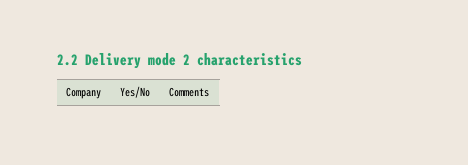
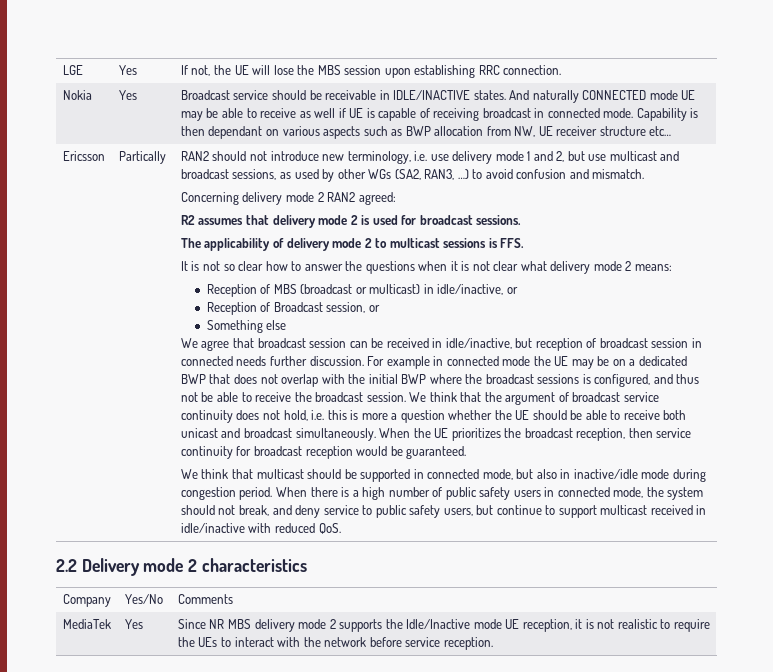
+ LGE | Yes | If not, the UE will lose the MBS session upon establishing RRC connection.
+ Nokia | Yes | Broadcast service should be receivable in IDLE/INACTIVE states. And naturally CONNECTED mode UE may be able to receive as well if UE is capable of receiving broadcast in connected mode. Capability is then dependant on various aspects such as BWP allocation from NW, UE receiver structure etc…
+ Ericsson | Partically | RAN2 should not introduce new terminology, i.e. use delivery mode 1 and 2, but use multicast and broadcast sessions, as used by other WGs (SA2, RAN3, …) to avoid confusion and mismatch.
+ Concerning delivery mode 2 RAN2 agreed:
+ R2 assumes that delivery mode 2 is used for broadcast sessions.
+ The applicability of delivery mode 2 to multicast sessions is FFS.
+ It is not so clear how to answer the questions when it is not clear what delivery mode 2 means:
+ Reception of MBS (broadcast or multicast) in idle/inactive, or
+ Reception of Broadcast session, or
+ Something else
+ We agree that broadcast session can be received in idle/inactive, but reception of broadcast session in connected needs further discussion. For example in connected mode the UE may be on a dedicated BWP that does not overlap with the initial BWP where the broadcast sessions is configured, and thus not be able to receive the broadcast session. We think that the argument of broadcast service continuity does not hold, i.e. this is more a question whether the UE should be able to receive both unicast and broadcast simultaneously. When the UE prioritizes the broadcast reception, then service continuity for broadcast reception would be guaranteed.
+ We think that multicast should be supported in connected mode, but also in inactive/idle mode during congestion period. When there is a high number of public safety users in connected mode, the system should not break, and deny service to public safety users, but continue to support multicast received in idle/inactive with reduced QoS.
+ MediaTek | Yes | Since NR MBS delivery mode 2 supports the Idle/Inactive mode UE reception, it is not realistic to require the UEs to interact with the network before service reception.

